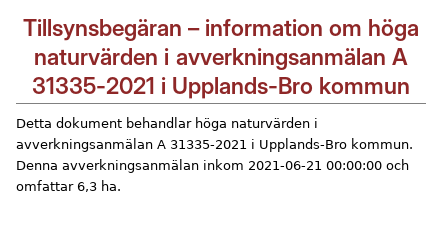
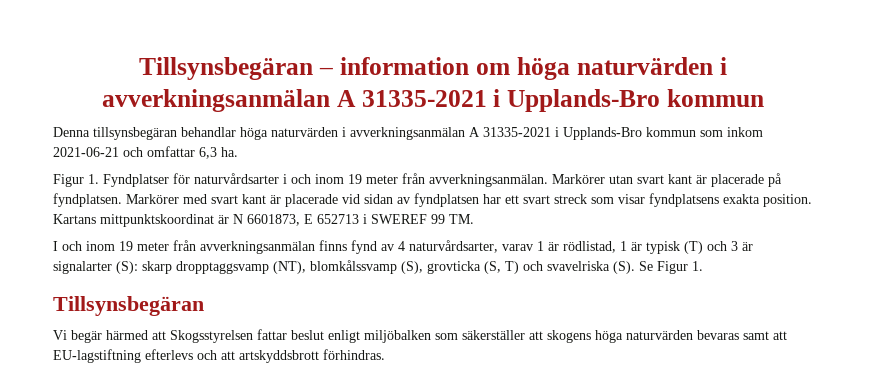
- Detta dokument behandlar höga naturvärden i avverkningsanmälan A 31335-2021 i Upplands-Bro kommun. Denna avverkningsanmälan inkom 2021-06-21 00:00:00 och omfattar 6,3 ha.
+ Denna tillsynsbegäran behandlar höga naturvärden i avverkningsanmälan A 31335-2021 i Upplands-Bro kommun som inkom 2021-06-21 och omfattar 6,3 ha.
+ Figur 1. Fyndplatser för naturvårdsarter i och inom 19 meter från avverkningsanmälan. Markörer utan svart kant är placerade på fyndplatsen. Markörer med svart kant är placerade vid sidan av fyndplatsen har ett svart streck som visar fyndplatsens exakta position. Kartans mittpunktskoordinat är N 6601873, E 652713 i SWEREF 99 TM.
+ I och inom 19 meter från avverkningsanmälan finns fynd av 4 naturvårdsarter, varav 1 är rödlistad, 1 är typisk (T) och 3 är signalarter (S): skarp dropptaggsvamp (NT), blomkålssvamp (S), grovticka (S, T) och svavelriska (S). Se Figur 1.
+ Tillsynsbegäran
+ Vi begär härmed att Skogsstyrelsen fattar beslut enligt miljöbalken som säkerställer att skogens höga naturvärden bevaras samt att EU-lagstiftning efterlevs och att artskyddsbrott förhindras.

